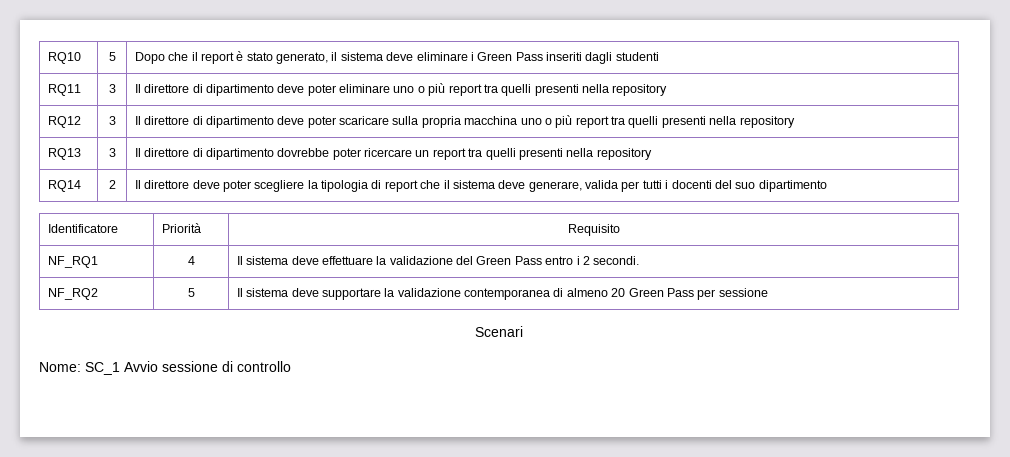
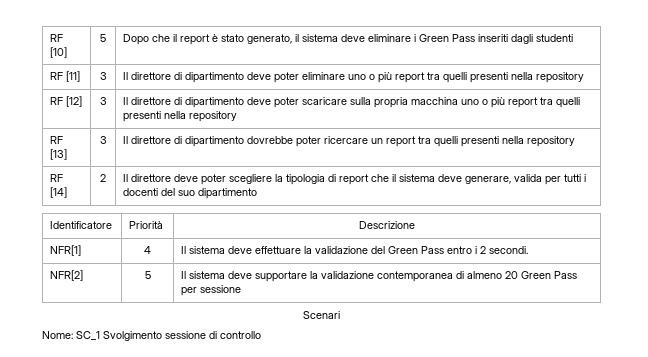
- RQ10 | 5 | Dopo che il report è stato generato, il sistema deve eliminare i Green Pass inseriti dagli studenti
+ RF [10] | 5 | Dopo che il report è stato generato, il sistema deve eliminare i Green Pass inseriti dagli studenti
- RQ11 | 3 | Il direttore di dipartimento deve poter eliminare uno o più report tra quelli presenti nella repository
+ RF [11] | 3 | Il direttore di dipartimento deve poter eliminare uno o più report tra quelli presenti nella repository
- RQ12 | 3 | Il direttore di dipartimento deve poter scaricare sulla propria macchina uno o più report tra quelli presenti nella repository
+ RF [12] | 3 | Il direttore di dipartimento deve poter scaricare sulla propria macchina uno o più report tra quelli presenti nella repository
- RQ13 | 3 | Il direttore di dipartimento dovrebbe poter ricercare un report tra quelli presenti nella repository
+ RF [13] | 3 | Il direttore di dipartimento dovrebbe poter ricercare un report tra quelli presenti nella repository
- RQ14 | 2 | Il direttore deve poter scegliere la tipologia di report che il sistema deve generare, valida per tutti i docenti del suo dipartimento
+ RF [14] | 2 | Il direttore deve poter scegliere la tipologia di report che il sistema deve generare, valida per tutti i docenti del suo dipartimento
- Identificatore | Priorità | Requisito
- NF_RQ1 | 4 | Il sistema deve effettuare la validazione del Green Pass entro i 2 secondi.
+ Identificatore | Priorità | Descrizione
+ NFR[1] | 4 | Il sistema deve effettuare la validazione del Green Pass entro i 2 secondi.
- NF_RQ2 | 5 | Il sistema deve supportare la validazione contemporanea di almeno 20 Green Pass per sessione
+ NFR[2] | 5 | Il sistema deve supportare la validazione contemporanea di almeno 20 Green Pass per sessione
- Nome: SC_1 Avvio sessione di controllo
+ Nome: SC_1 Svolgimento sessione di controllo

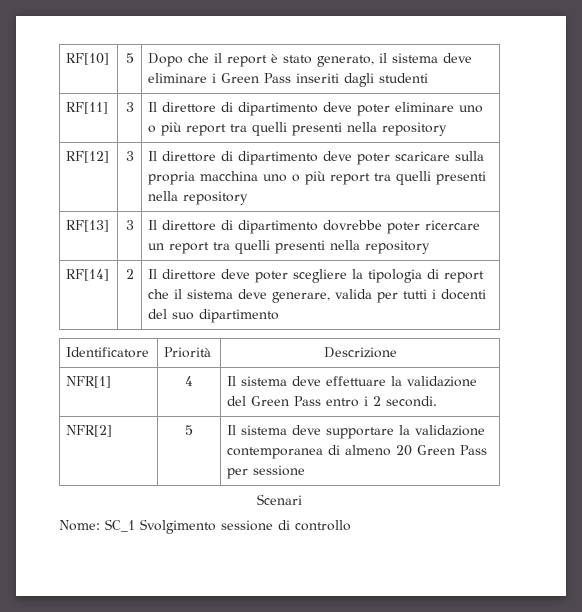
- RF [10] | 5 | Dopo che il report è stato generato, il sistema deve eliminare i Green Pass inseriti dagli studenti
+ RF[10] | 5 | Dopo che il report è stato generato, il sistema deve eliminare i Green Pass inseriti dagli studenti
- RF [11] | 3 | Il direttore di dipartimento deve poter eliminare uno o più report tra quelli presenti nella repository
+ RF[11] | 3 | Il direttore di dipartimento deve poter eliminare uno o più report tra quelli presenti nella repository
- RF [12] | 3 | Il direttore di dipartimento deve poter scaricare sulla propria macchina uno o più report tra quelli presenti nella repository
+ RF[12] | 3 | Il direttore di dipartimento deve poter scaricare sulla propria macchina uno o più report tra quelli presenti nella repository
- RF [13] | 3 | Il direttore di dipartimento dovrebbe poter ricercare un report tra quelli presenti nella repository
+ RF[13] | 3 | Il direttore di dipartimento dovrebbe poter ricercare un report tra quelli presenti nella repository
- RF [14] | 2 | Il direttore deve poter scegliere la tipologia di report che il sistema deve generare, valida per tutti i docenti del suo dipartimento
+ RF[14] | 2 | Il direttore deve poter scegliere la tipologia di report che il sistema deve generare, valida per tutti i docenti del suo dipartimento

